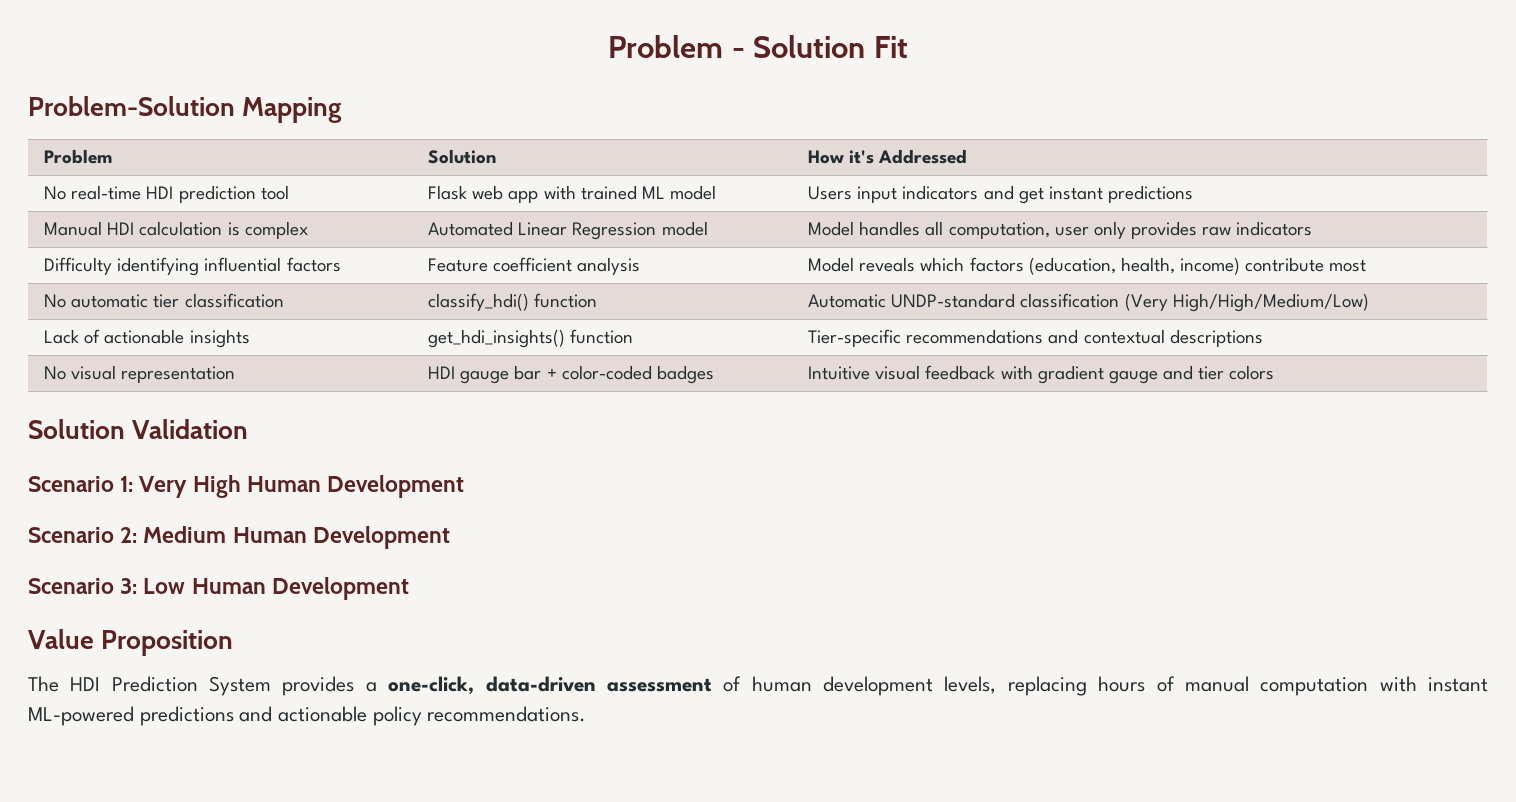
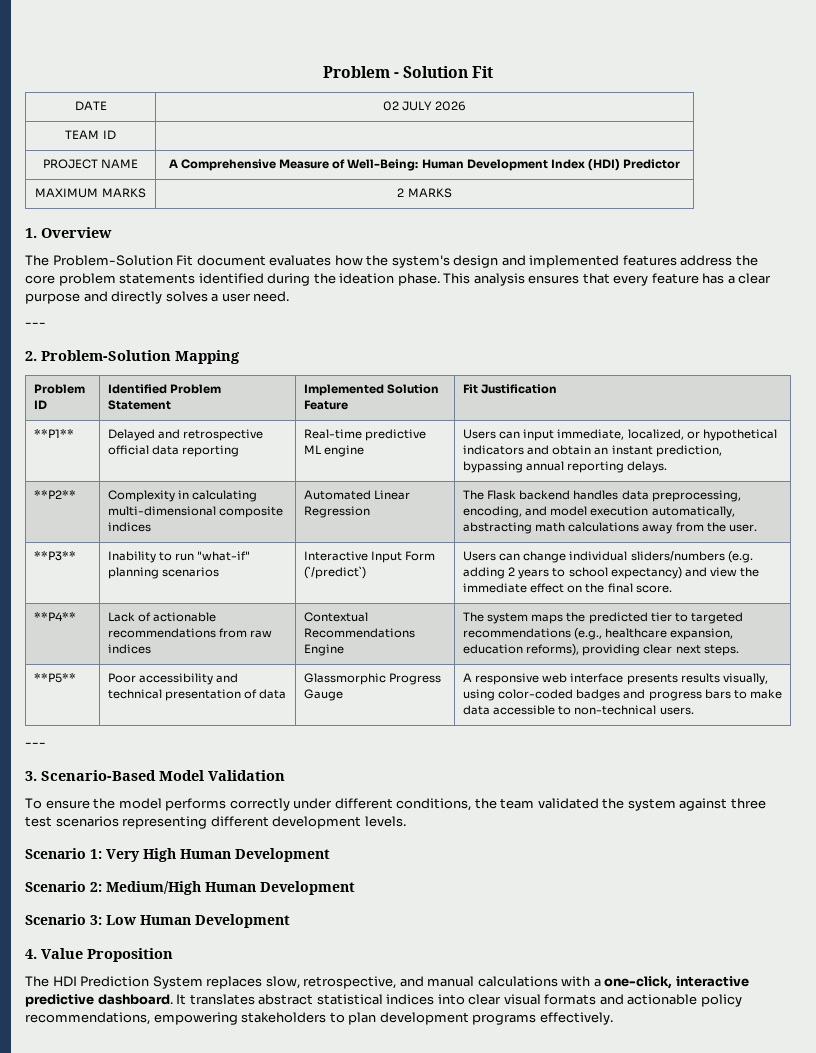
- Problem-Solution Mapping
- Problem | Solution | How it's Addressed
- No real-time HDI prediction tool | Flask web app with trained ML model | Users input indicators and get instant predictions
- Manual HDI calculation is complex | Automated Linear Regression model | Model handles all computation, user only provides raw indicators
- Difficulty identifying influential factors | Feature coefficient analysis | Model reveals which factors (education, health, income) contribute most
- No automatic tier classification | classify_hdi() function | Automatic UNDP-standard classification (Very High/High/Medium/Low)
- Lack of actionable insights | get_hdi_insights() function | Tier-specific recommendations and contextual descriptions
- No visual representation | HDI gauge bar + color-coded badges | Intuitive visual feedback with gradient gauge and tier colors
- Solution Validation
+ DATE | 02 JULY 2026
+ TEAM ID |
+ PROJECT NAME | A Comprehensive Measure of Well-Being: Human Development Index (HDI) Predictor
+ MAXIMUM MARKS | 2 MARKS
+ 1. Overview
+ The Problem-Solution Fit document evaluates how the system's design and implemented features address the core problem statements identified during the ideation phase. This analysis ensures that every feature has a clear purpose and directly solves a user need.
+ ---
+ 2. Problem-Solution Mapping
+ Problem ID | Identified Problem Statement | Implemented Solution Feature | Fit Justification
+ **P1** | Delayed and retrospective official data reporting | Real-time predictive ML engine | Users can input immediate, localized, or hypothetical indicators and obtain an instant prediction, bypassing annual reporting delays.
+ **P2** | Complexity in calculating multi-dimensional composite indices | Automated Linear Regression | The Flask backend handles data preprocessing, encoding, and model execution automatically, abstracting math calculations away from the user.
+ **P3** | Inability to run "what-if" planning scenarios | Interactive Input Form (`/predict`) | Users can change individual sliders/numbers (e.g. adding 2 years to school expectancy) and view the immediate effect on the final score.
+ **P4** | Lack of actionable recommendations from raw indices | Contextual Recommendations Engine | The system maps the predicted tier to targeted recommendations (e.g., healthcare expansion, education reforms), providing clear next steps.
+ **P5** | Poor accessibility and technical presentation of data | Glassmorphic Progress Gauge | A responsive web interface presents results visually, using color-coded badges and progress bars to make data accessible to non-technical users.
+ ---
+ 3. Scenario-Based Model Validation
+ To ensure the model performs correctly under different conditions, the team validated the system against three test scenarios representing different development levels.
- Scenario 2: Medium Human Development
+ Scenario 2: Medium/High Human Development
- Value Proposition
+ 4. Value Proposition
- The HDI Prediction System provides a one-click, data-driven assessment of human development levels, replacing hours of manual computation with instant ML-powered predictions and actionable policy recommendations.
+ The HDI Prediction System replaces slow, retrospective, and manual calculations with a one-click, interactive predictive dashboard. It translates abstract statistical indices into clear visual formats and actionable policy recommendations, empowering stakeholders to plan development programs effectively.

